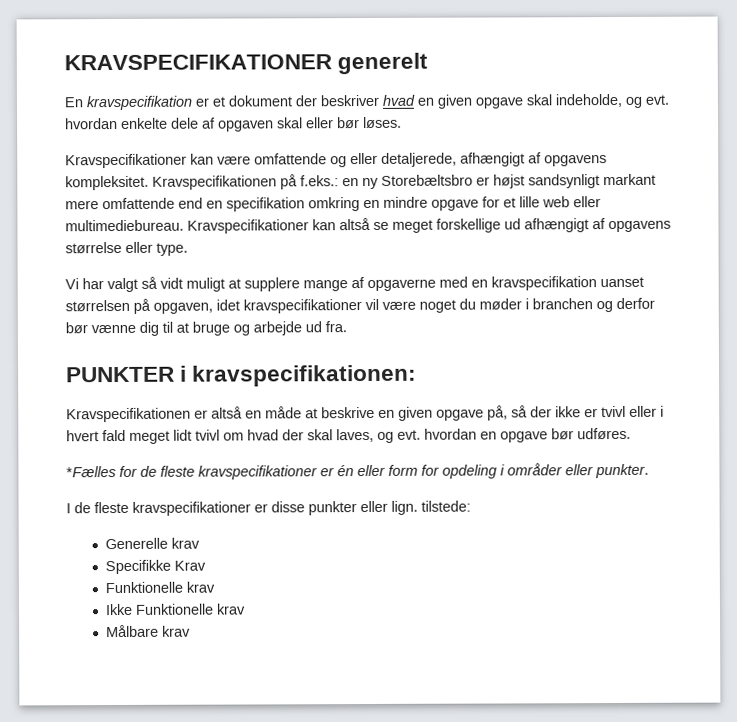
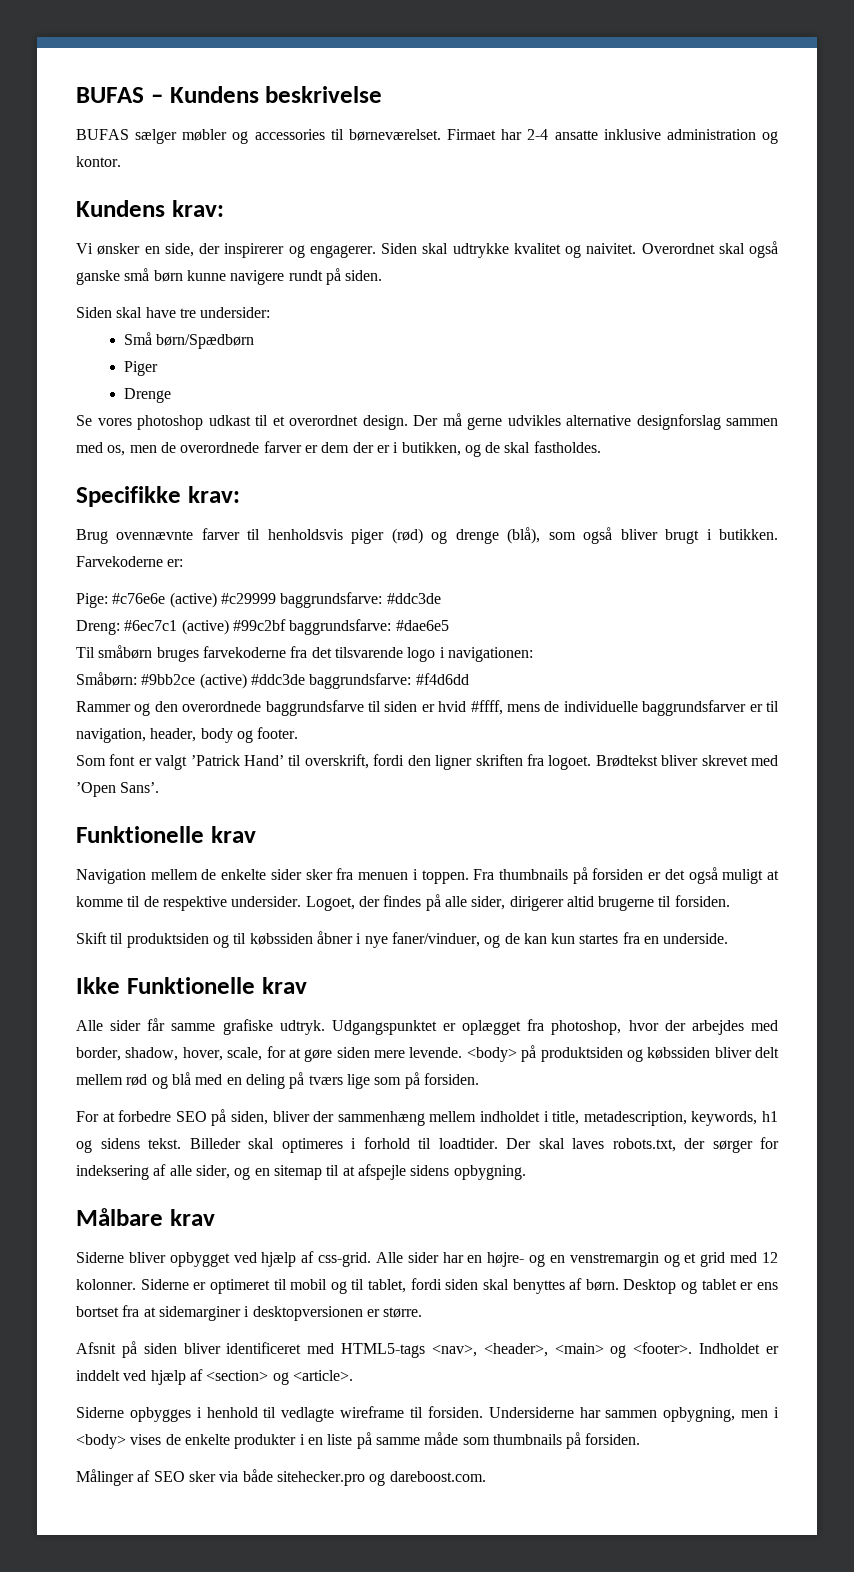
- KRAVSPECIFIKATIONER generelt
- En kravspecifikation er et dokument der beskriver hvad en given opgave skal indeholde, og evt. hvordan enkelte dele af opgaven skal eller bør løses.
- Kravspecifikationer kan være omfattende og eller detaljerede, afhængigt af opgavens kompleksitet. Kravspecifikationen på f.eks.: en ny Storebæltsbro er højst sandsynligt markant mere omfattende end en specifikation omkring en mindre opgave for et lille web eller multimediebureau. Kravspecifikationer kan altså se meget forskellige ud afhængigt af opgavens størrelse eller type.
- Vi har valgt så vidt muligt at supplere mange af opgaverne med en kravspecifikation uanset størrelsen på opgaven, idet kravspecifikationer vil være noget du møder i branchen og derfor bør vænne dig til at bruge og arbejde ud fra.
- PUNKTER i kravspecifikationen:
- Kravspecifikationen er altså en måde at beskrive en given opgave på, så der ikke er tvivl eller i hvert fald meget lidt tvivl om hvad der skal laves, og evt. hvordan en opgave bør udføres.
- *Fælles for de fleste kravspecifikationer er én eller form for opdeling i områder eller punkter.
- I de fleste kravspecifikationer er disse punkter eller lign. tilstede:
- Generelle krav
- Specifikke Krav
+ BUFAS – Kundens beskrivelse
+ BUFAS sælger møbler og accessories til børneværelset. Firmaet har 2-4 ansatte inklusive administration og kontor.
+ Kundens krav:
+ Vi ønsker en side, der inspirerer og engagerer. Siden skal udtrykke kvalitet og naivitet. Overordnet skal også ganske små børn kunne navigere rundt på siden.
+ Siden skal have tre undersider:
+ Små børn/Spædbørn
+ Piger
+ Drenge
+ Se vores photoshop udkast til et overordnet design. Der må gerne udvikles alternative designforslag sammen med os, men de overordnede farver er dem der er i butikken, og de skal fastholdes.
+ Specifikke krav:
+ Brug ovennævnte farver til henholdsvis piger (rød) og drenge (blå), som også bliver brugt i butikken. Farvekoderne er:
+ Pige: #c76e6e (active) #c29999 baggrundsfarve: #ddc3de
+ Dreng: #6ec7c1 (active) #99c2bf baggrundsfarve: #dae6e5
+ Til småbørn bruges farvekoderne fra det tilsvarende logo i navigationen:
+ Småbørn: #9bb2ce (active) #ddc3de baggrundsfarve: #f4d6dd
+ Rammer og den overordnede baggrundsfarve til siden er hvid #ffff, mens de individuelle baggrundsfarver er til navigation, header, body og footer.
+ Som font er valgt ’Patrick Hand’ til overskrift, fordi den ligner skriften fra logoet. Brødtekst bliver skrevet med ’Open Sans’.
  Funktionelle krav
+ Navigation mellem de enkelte sider sker fra menuen i toppen. Fra thumbnails på forsiden er det også muligt at komme til de respektive undersider. Logoet, der findes på alle sider, dirigerer altid brugerne til forsiden.
+ Skift til produktsiden og til købssiden åbner i nye faner/vinduer, og de kan kun startes fra en underside.
  Ikke Funktionelle krav
+ Alle sider får samme grafiske udtryk. Udgangspunktet er oplægget fra photoshop, hvor der arbejdes med border, shadow, hover, scale, for at gøre siden mere levende. <body> på produktsiden og købssiden bliver delt mellem rød og blå med en deling på tværs lige som på forsiden.
+ For at forbedre SEO på siden, bliver der sammenhæng mellem indholdet i title, metadescription, keywords, h1 og sidens tekst. Billeder skal optimeres i forhold til loadtider. Der skal laves robots.txt, der sørger for indeksering af alle sider, og en sitemap til at afspejle sidens opbygning.
  Målbare krav
+ Siderne bliver opbygget ved hjælp af css-grid. Alle sider har en højre- og en venstremargin og et grid med 12 kolonner. Siderne er optimeret til mobil og til tablet, fordi siden skal benyttes af børn. Desktop og tablet er ens bortset fra at sidemarginer i desktopversionen er større.
+ Afsnit på siden bliver identificeret med HTML5-tags <nav>, <header>, <main> og <footer>. Indholdet er inddelt ved hjælp af <section> og <article>.
+ Siderne opbygges i henhold til vedlagte wireframe til forsiden. Undersiderne har sammen opbygning, men i <body> vises de enkelte produkter i en liste på samme måde som thumbnails på forsiden.
+ Målinger af SEO sker via både sitehecker.pro og dareboost.com.

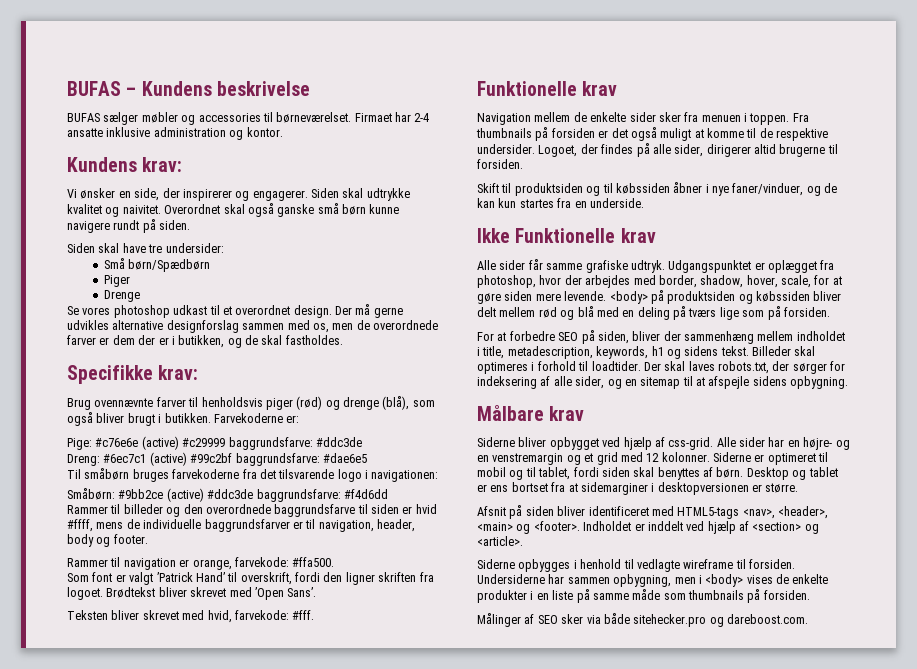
- Rammer og den overordnede baggrundsfarve til siden er hvid #ffff, mens de individuelle baggrundsfarver er til navigation, header, body og footer.
+ Rammer til billeder og den overordnede baggrundsfarve til siden er hvid #ffff, mens de individuelle baggrundsfarver er til navigation, header, body og footer.
+ Rammer til navigation er orange, farvekode: #ffa500.
+ Teksten bliver skrevet med hvid, farvekode: #fff.

